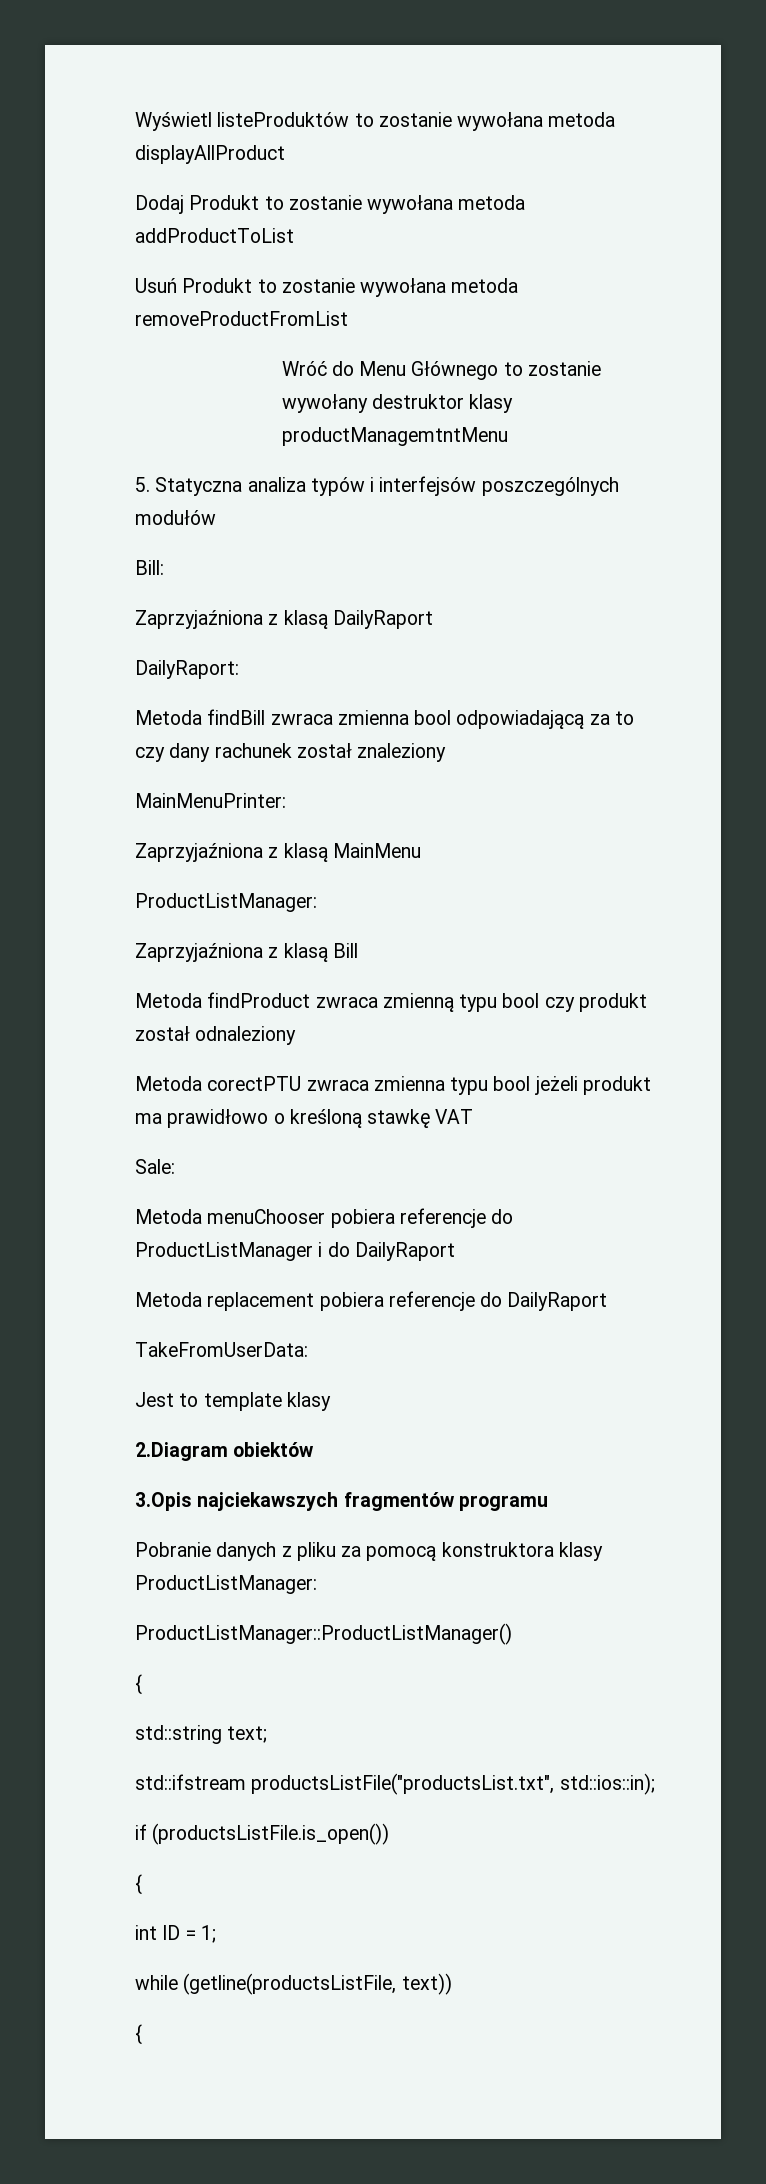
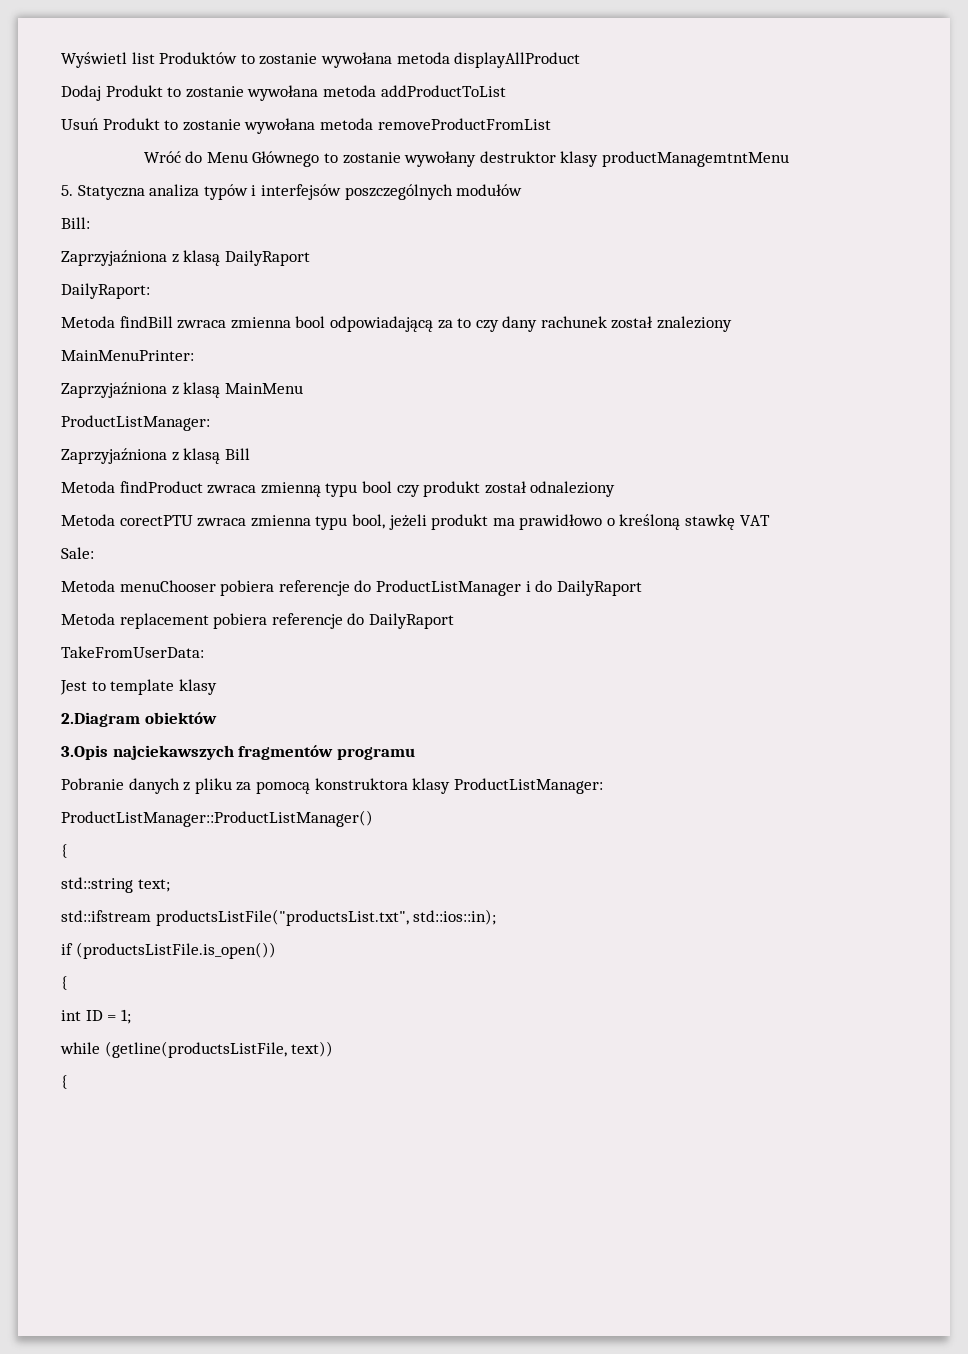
- Wyświetl listeProduktów to zostanie wywołana metoda displayAllProduct
+ Wyświetl list Produktów to zostanie wywołana metoda displayAllProduct
- Metoda corectPTU zwraca zmienna typu bool jeżeli produkt ma prawidłowo o kreśloną stawkę VAT
+ Metoda corectPTU zwraca zmienna typu bool, jeżeli produkt ma prawidłowo o kreśloną stawkę VAT

